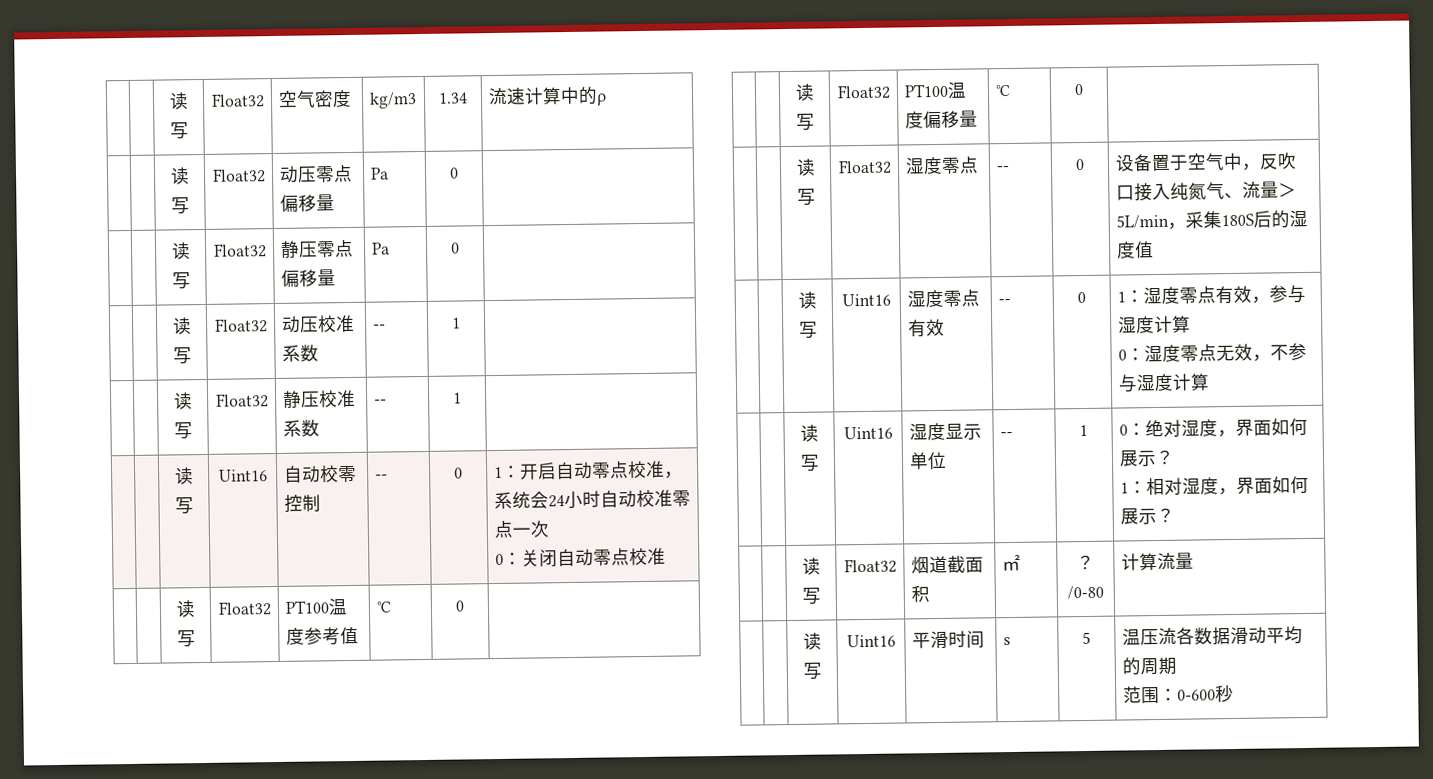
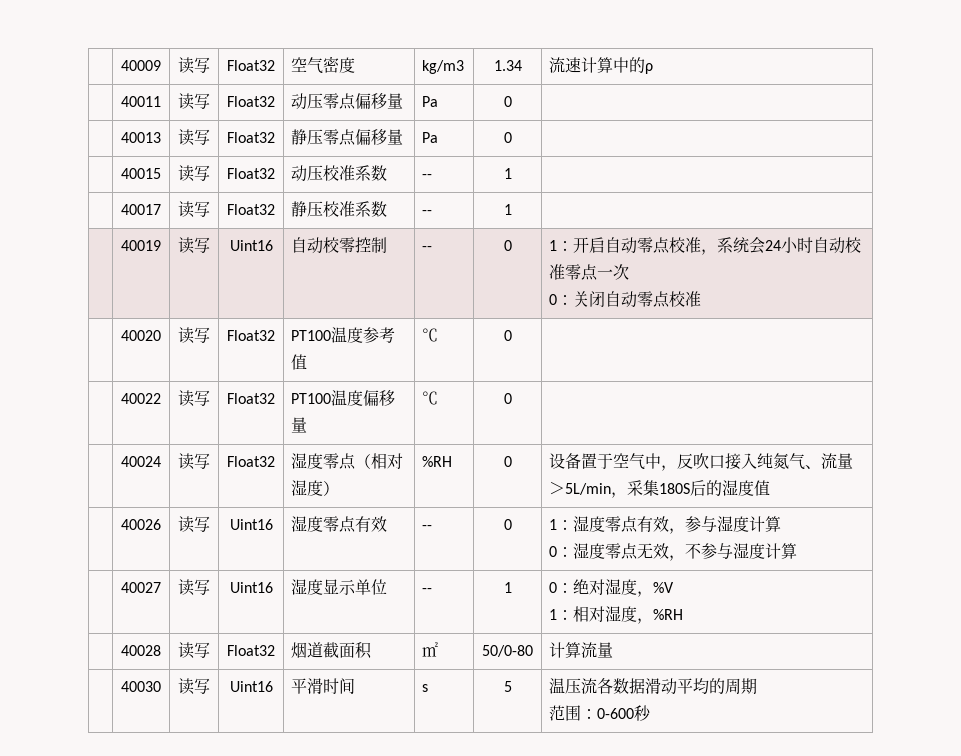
- | | 读写 | Float32 | 空气密度 | kg/m3 | 1.34 | 流速计算中的ρ
+ | 40009 | 读写 | Float32 | 空气密度 | kg/m3 | 1.34 | 流速计算中的ρ
- | | 读写 | Float32 | 动压零点偏移量 | Pa | 0 |
+ | 40011 | 读写 | Float32 | 动压零点偏移量 | Pa | 0 |
- | | 读写 | Float32 | 静压零点偏移量 | Pa | 0 |
+ | 40013 | 读写 | Float32 | 静压零点偏移量 | Pa | 0 |
- | | 读写 | Float32 | 动压校准系数 | -- | 1 |
+ | 40015 | 读写 | Float32 | 动压校准系数 | -- | 1 |
- | | 读写 | Float32 | 静压校准系数 | -- | 1 |
+ | 40017 | 读写 | Float32 | 静压校准系数 | -- | 1 |
- | | 读写 | Uint16 | 自动校零控制 | -- | 0 | 1：开启自动零点校准，系统会24小时自动校准零点一次
+ | 40019 | 读写 | Uint16 | 自动校零控制 | -- | 0 | 1：开启自动零点校准，系统会24小时自动校准零点一次
- | | 读写 | Float32 | PT100温度参考值 | ℃ | 0 |
+ | 40020 | 读写 | Float32 | PT100温度参考值 | ℃ | 0 |
- | | 读写 | Float32 | PT100温度偏移量 | ℃ | 0 |
+ | 40022 | 读写 | Float32 | PT100温度偏移量 | ℃ | 0 |
- | | 读写 | Float32 | 湿度零点 | -- | 0 | 设备置于空气中，反吹口接入纯氮气、流量＞5L/min，采集180S后的湿度值
+ | 40024 | 读写 | Float32 | 湿度零点（相对湿度） | %RH | 0 | 设备置于空气中，反吹口接入纯氮气、流量＞5L/min，采集180S后的湿度值
- | | 读写 | Uint16 | 湿度零点有效 | -- | 0 | 1：湿度零点有效，参与湿度计算
+ | 40026 | 读写 | Uint16 | 湿度零点有效 | -- | 0 | 1：湿度零点有效，参与湿度计算
- | | 读写 | Uint16 | 湿度显示单位 | -- | 1 | 0：绝对湿度，界面如何展示？
- 1：相对湿度，界面如何展示？
- | | 读写 | Float32 | 烟道截面积 | ㎡ | ？/0-80 | 计算流量
+ | 40027 | 读写 | Uint16 | 湿度显示单位 | -- | 1 | 0：绝对湿度，%V
+ 1：相对湿度，%RH
+ | 40028 | 读写 | Float32 | 烟道截面积 | ㎡ | 50/0-80 | 计算流量
- | | 读写 | Uint16 | 平滑时间 | s | 5 | 温压流各数据滑动平均的周期
+ | 40030 | 读写 | Uint16 | 平滑时间 | s | 5 | 温压流各数据滑动平均的周期

